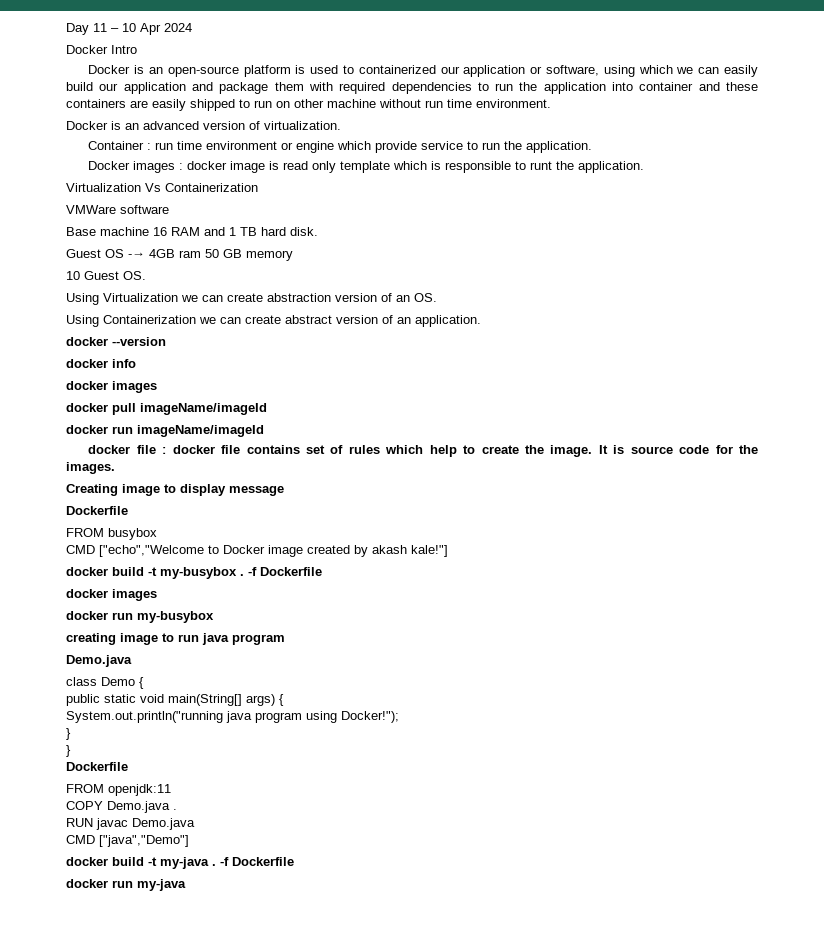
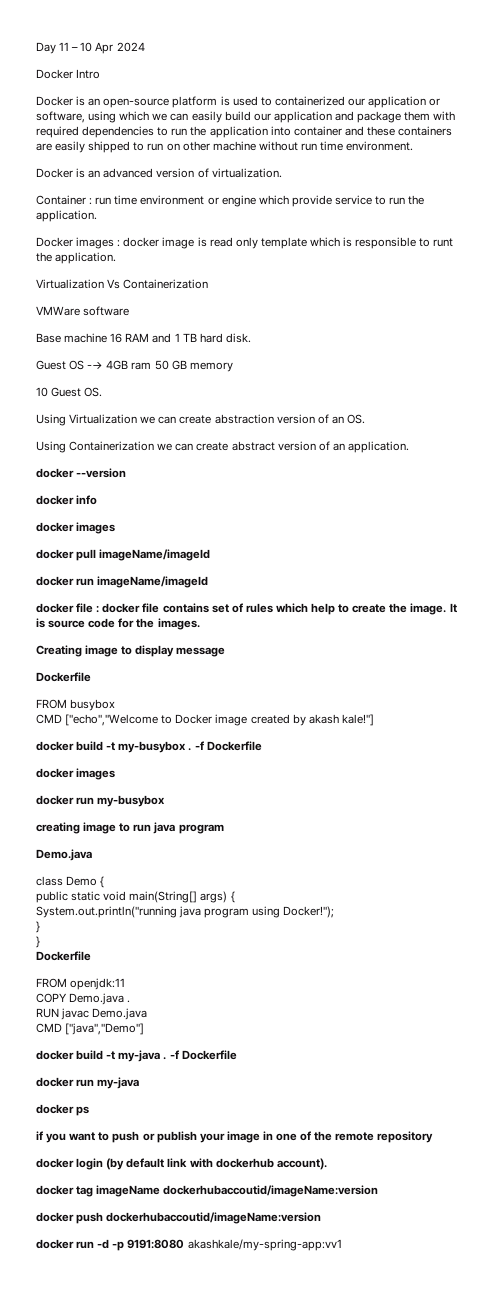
+ docker ps
+ if you want to push or publish your image in one of the remote repository
+ docker login (by default link with dockerhub account).
+ docker tag imageName dockerhubaccoutid/imageName:version
+ docker push dockerhubaccoutid/imageName:version
+ docker run -d -p 9191:8080 akashkale/my-spring-app:vv1

